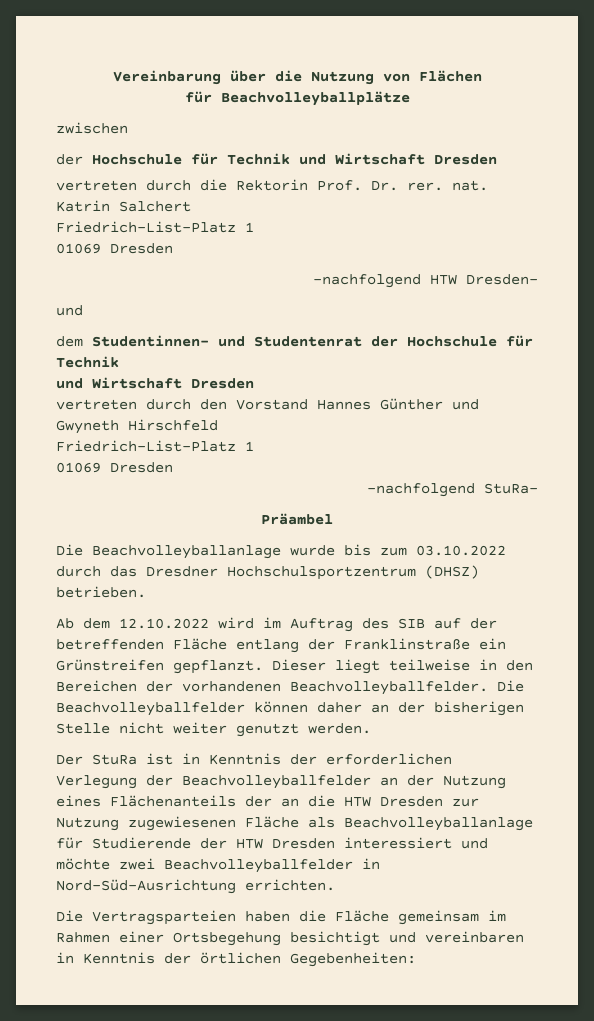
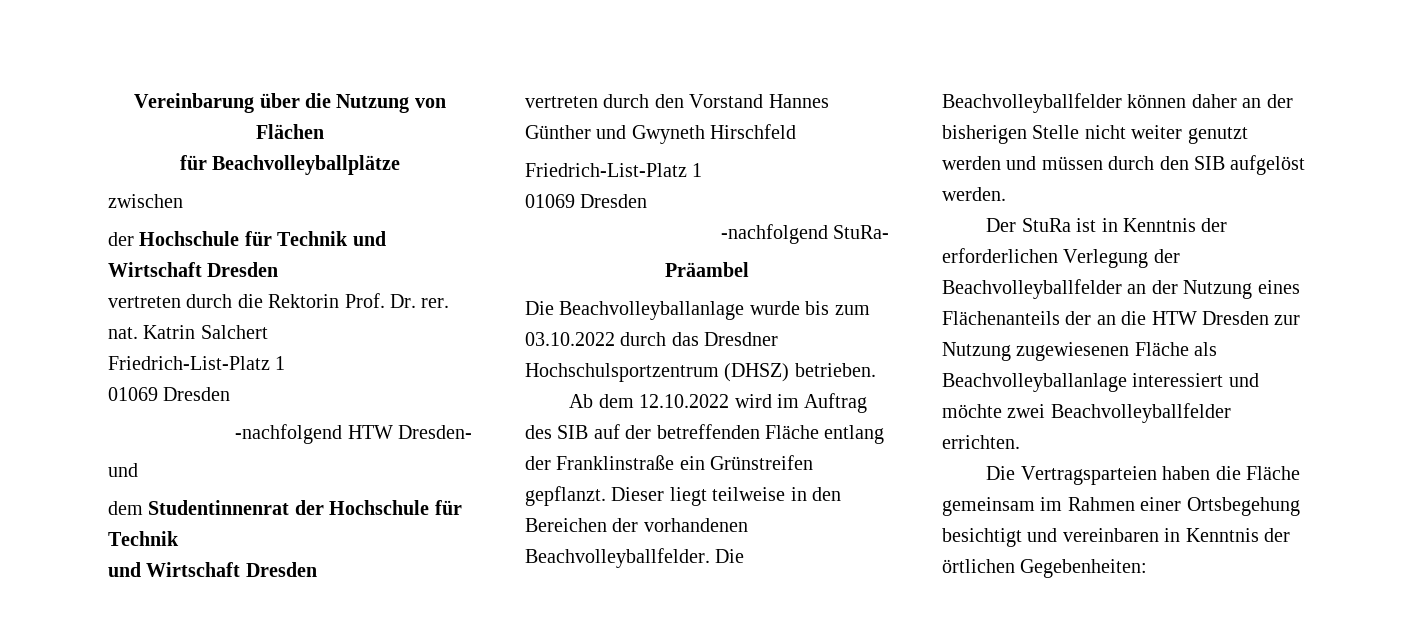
- dem Studentinnen- und Studentenrat der Hochschule für Technik
+ dem Studentinnenrat der Hochschule für Technik
- Die Beachvolleyballfelder können daher an der bisherigen Stelle nicht weiter genutzt werden.
+ Die Beachvolleyballfelder können daher an der bisherigen Stelle nicht weiter genutzt werden und müssen durch den SIB aufgelöst werden.
- Der StuRa ist in Kenntnis der erforderlichen Verlegung der Beachvolleyballfelder an der Nutzung eines Flächenanteils der an die HTW Dresden zur Nutzung zugewiesenen Fläche als Beachvolleyballanlage für Studierende der HTW Dresden interessiert und möchte zwei Beachvolleyballfelder in Nord-Süd-Ausrichtung errichten.
+ Der StuRa ist in Kenntnis der erforderlichen Verlegung der Beachvolleyballfelder an der Nutzung eines Flächenanteils der an die HTW Dresden zur Nutzung zugewiesenen Fläche als Beachvolleyballanlage interessiert und möchte zwei Beachvolleyballfelder errichten.

